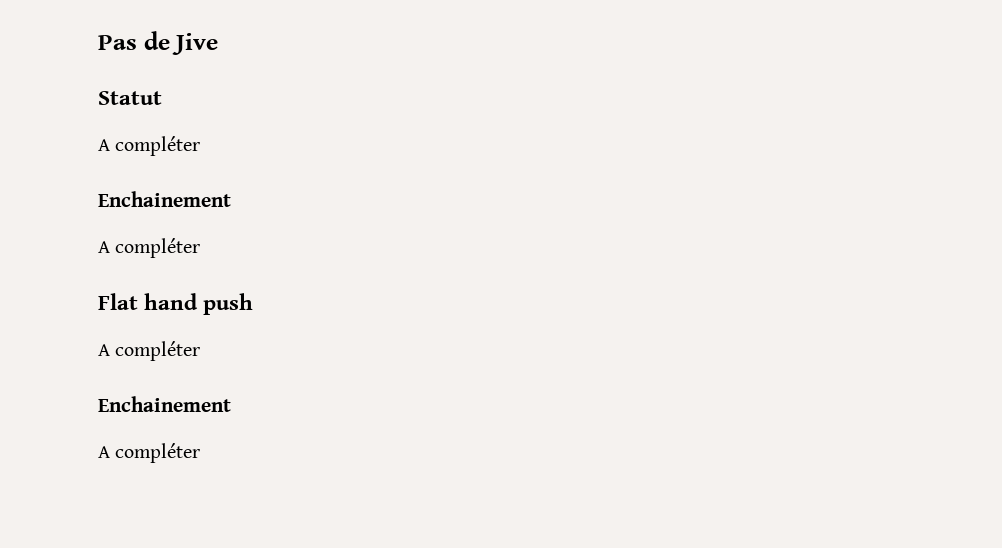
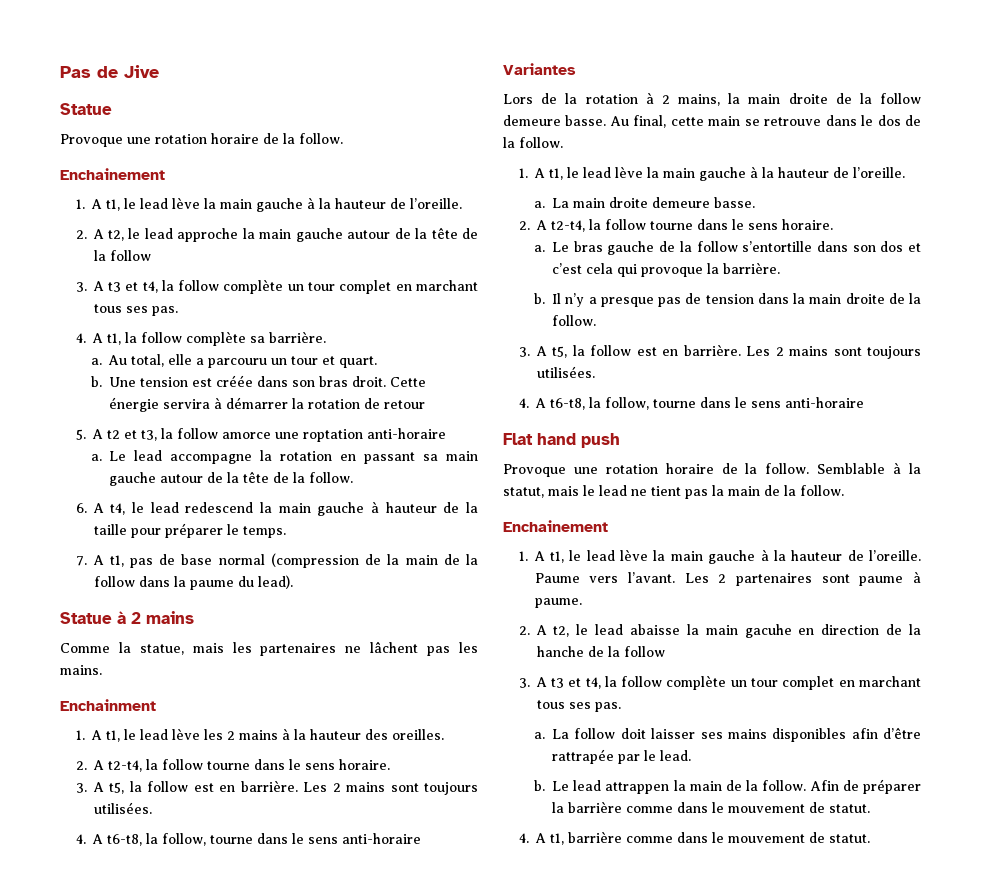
  Pas de Jive
- Statut
- A compléter
+ Statue
+ Provoque une rotation horaire de la follow.
  Enchainement
- A compléter
+ 1. A t1, le lead lève la main gauche à la hauteur de l’oreille.
+ 2. A t2, le lead approche la main gauche autour de la tête de la follow
+ 3. A t3 et t4, la follow complète un tour complet en marchant tous ses pas.
+ 4. A t1, la follow complète sa barrière.
+ a. Au total, elle a parcouru un tour et quart.
+ b. Une tension est créée dans son bras droit. Cette énergie servira à démarrer la rotation de retour
+ 5. A t2 et t3, la follow amorce une roptation anti-horaire
+ a. Le lead accompagne la rotation en passant sa main gauche autour de la tête de la follow.
+ 6. A t4, le lead redescend la main gauche à hauteur de la taille pour préparer le temps.
+ 7. A t1, pas de base normal (compression de la main de la follow dans la paume du lead).
+ Statue à 2 mains
+ Comme la statue, mais les partenaires ne lâchent pas les mains.
+ Enchainment
+ 1. A t1, le lead lève les 2 mains à la hauteur des oreilles.
+ 2. A t2-t4, la follow tourne dans le sens horaire.
+ 3. A t5, la follow est en barrière. Les 2 mains sont toujours utilisées.
+ 4. A t6-t8, la follow, tourne dans le sens anti-horaire
+ Variantes
+ Lors de la rotation à 2 mains, la main droite de la follow demeure basse. Au final, cette main se retrouve dans le dos de la follow.
+ 1. A t1, le lead lève la main gauche à la hauteur de l’oreille.
+ a. La main droite demeure basse.
+ 2. A t2-t4, la follow tourne dans le sens horaire.
+ a. Le bras gauche de la follow s’entortille dans son dos et c’est cela qui provoque la barrière.
+ b. Il n’y a presque pas de tension dans la main droite de la follow.
+ 3. A t5, la follow est en barrière. Les 2 mains sont toujours utilisées.
+ 4. A t6-t8, la follow, tourne dans le sens anti-horaire
  Flat hand push
- A compléter
+ Provoque une rotation horaire de la follow. Semblable à la statut, mais le lead ne tient pas la main de la follow.
  Enchainement
- A compléter
+ 1. A t1, le lead lève la main gauche à la hauteur de l’oreille. Paume vers l’avant. Les 2 partenaires sont paume à paume.
+ 2. A t2, le lead abaisse la main gacuhe en direction de la hanche de la follow
+ 3. A t3 et t4, la follow complète un tour complet en marchant tous ses pas.
+ a. La follow doit laisser ses mains disponibles afin d’être rattrapée par le lead.
+ b. Le lead attrappen la main de la follow. Afin de préparer la barrière comme dans le mouvement de statut.
+ 4. A t1, barrière comme dans le mouvement de statut.

